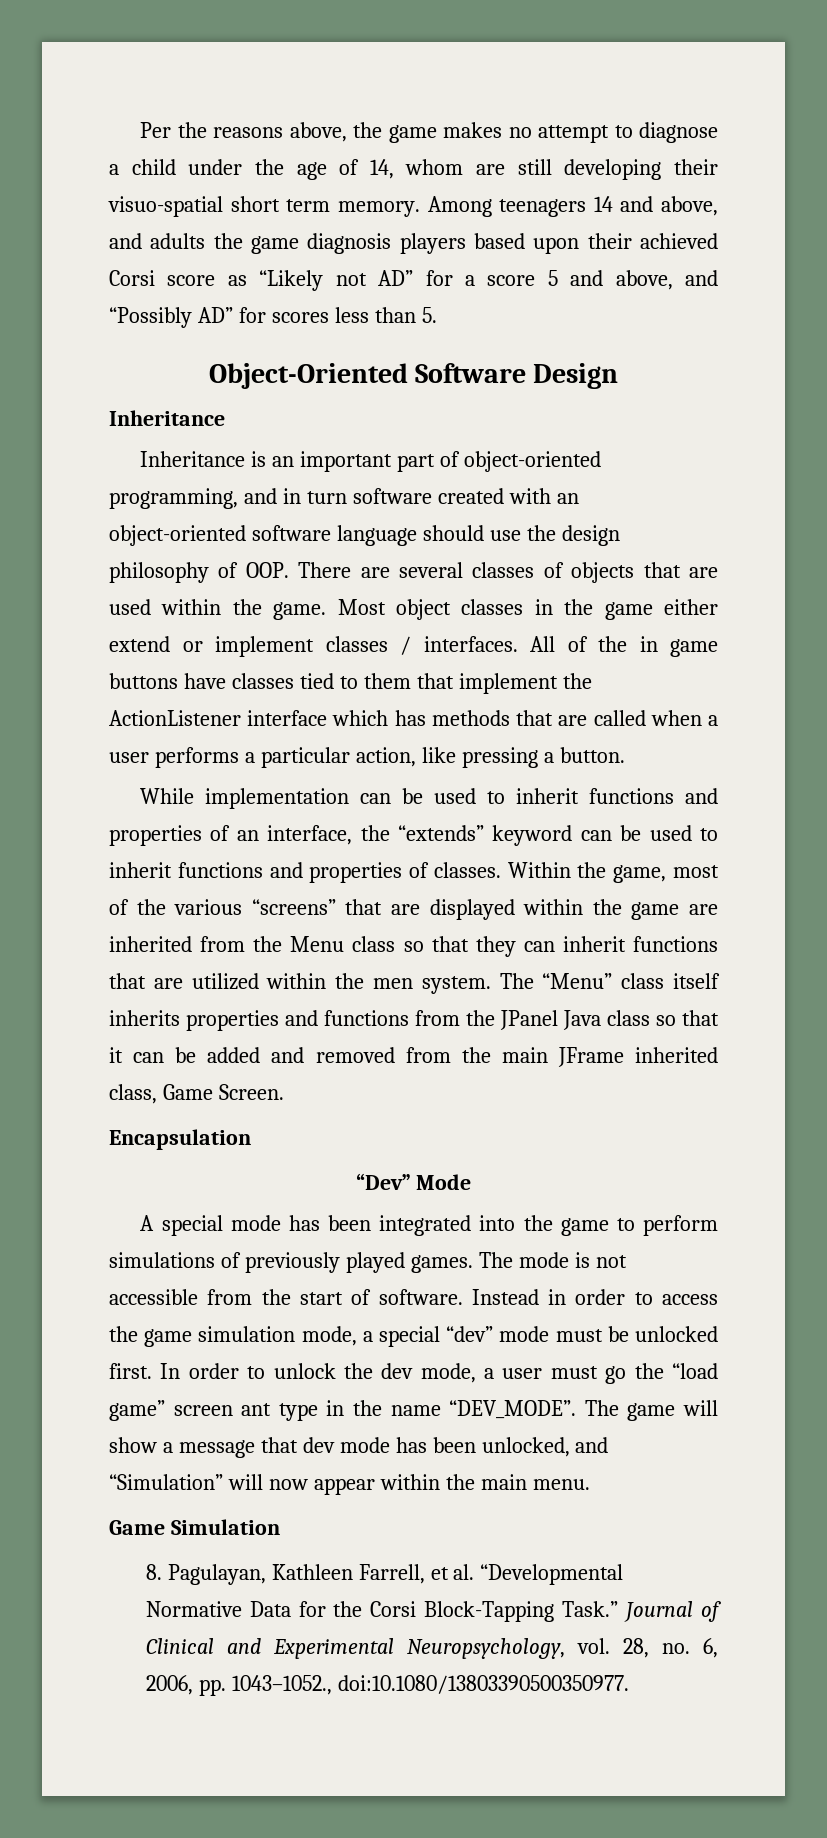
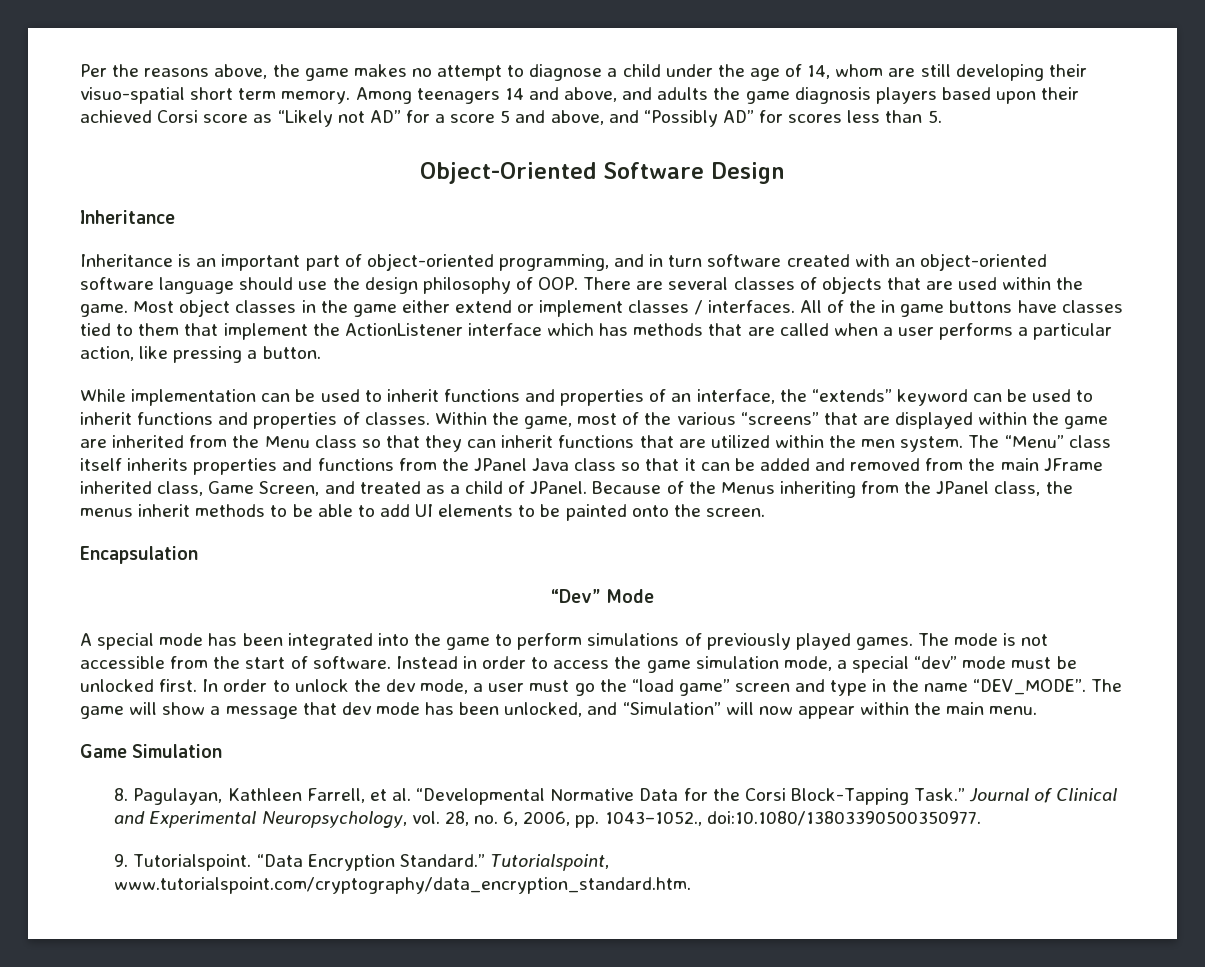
- The “Menu” class itself inherits properties and functions from the JPanel Java class so that it can be added and removed from the main JFrame inherited class, Game Screen.
+ The “Menu” class itself inherits properties and functions from the JPanel Java class so that it can be added and removed from the main JFrame inherited class, Game Screen, and treated as a child of JPanel. Because of the Menus inheriting from the JPanel class, the menus inherit methods to be able to add UI elements to be painted onto the screen.
- In order to unlock the dev mode, a user must go the “load game” screen ant type in the name “DEV_MODE”.
+ In order to unlock the dev mode, a user must go the “load game” screen and type in the name “DEV_MODE”.
+ 9. Tutorialspoint. “Data Encryption Standard.” Tutorialspoint, www.tutorialspoint.com/cryptography/data_encryption_standard.htm.

